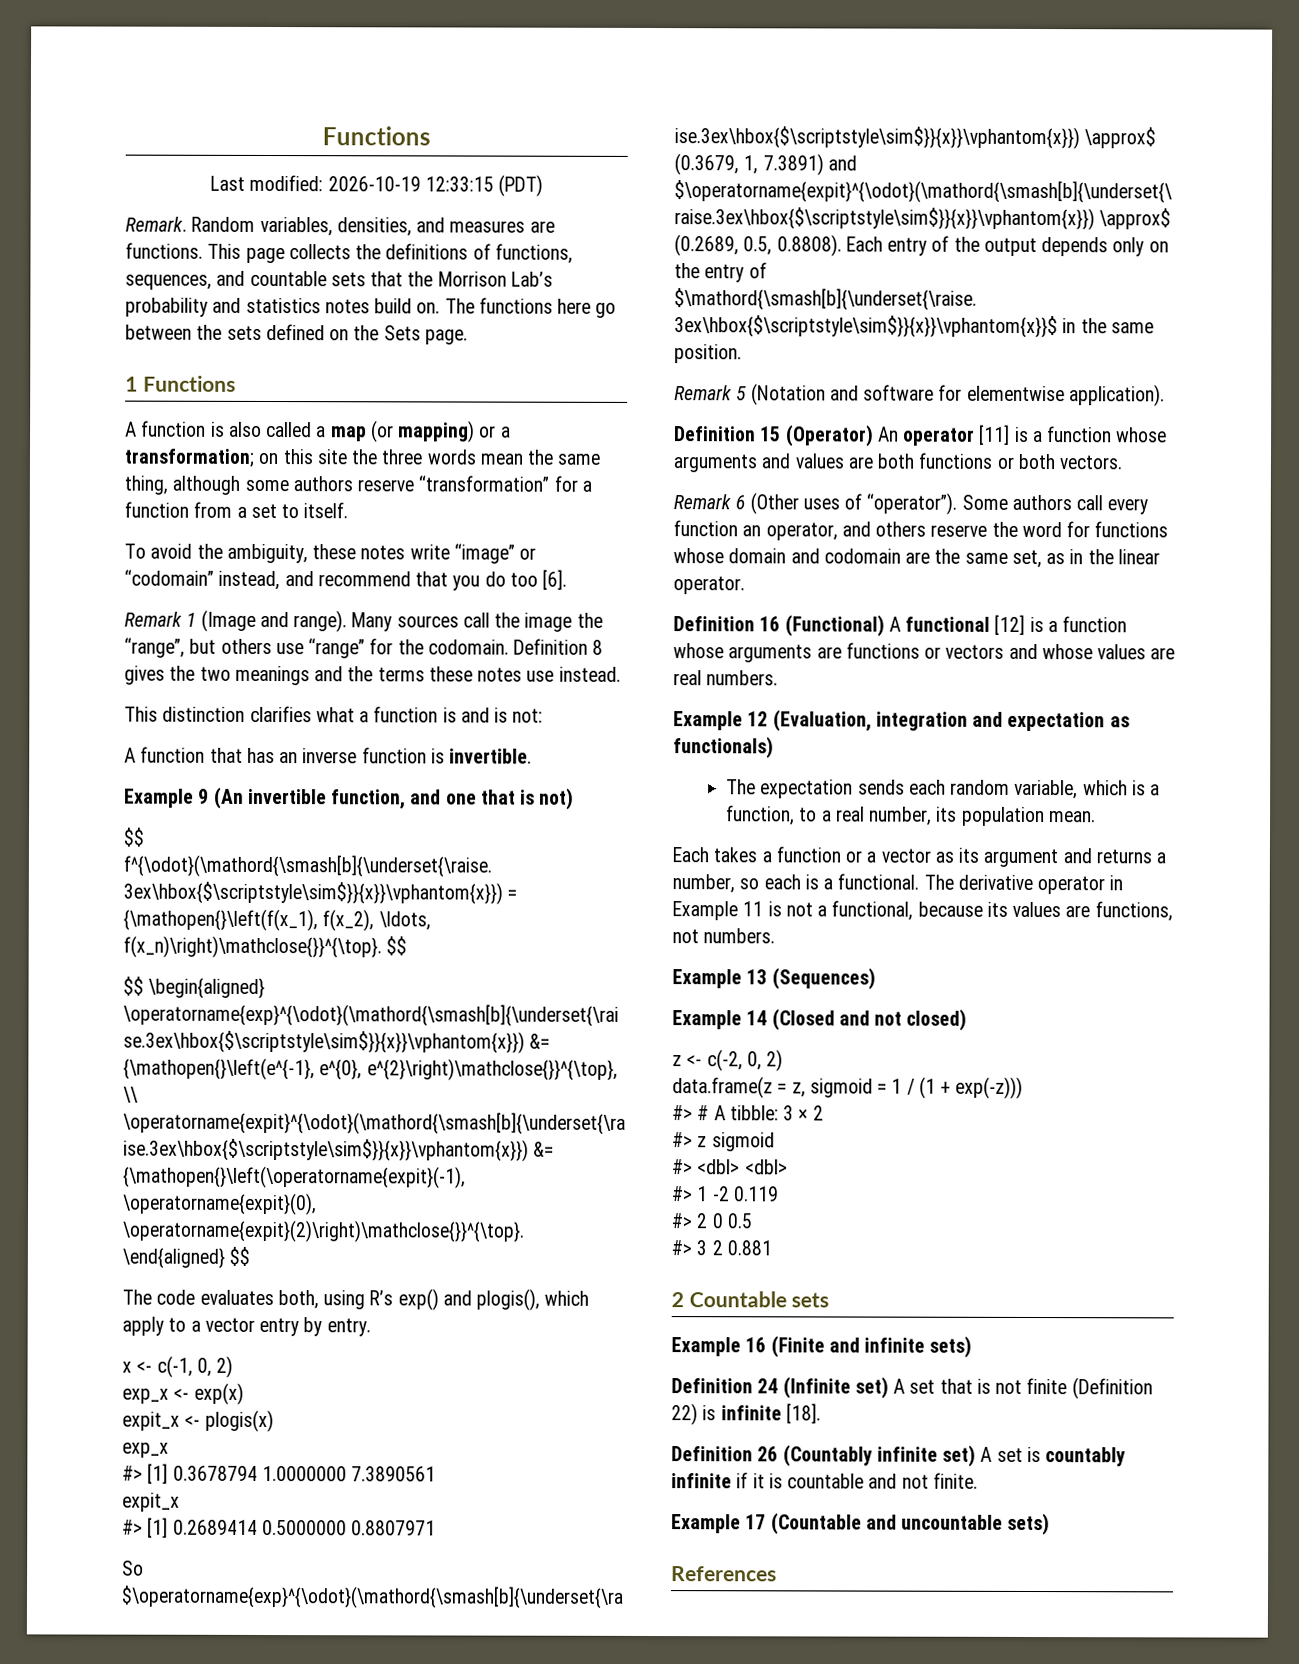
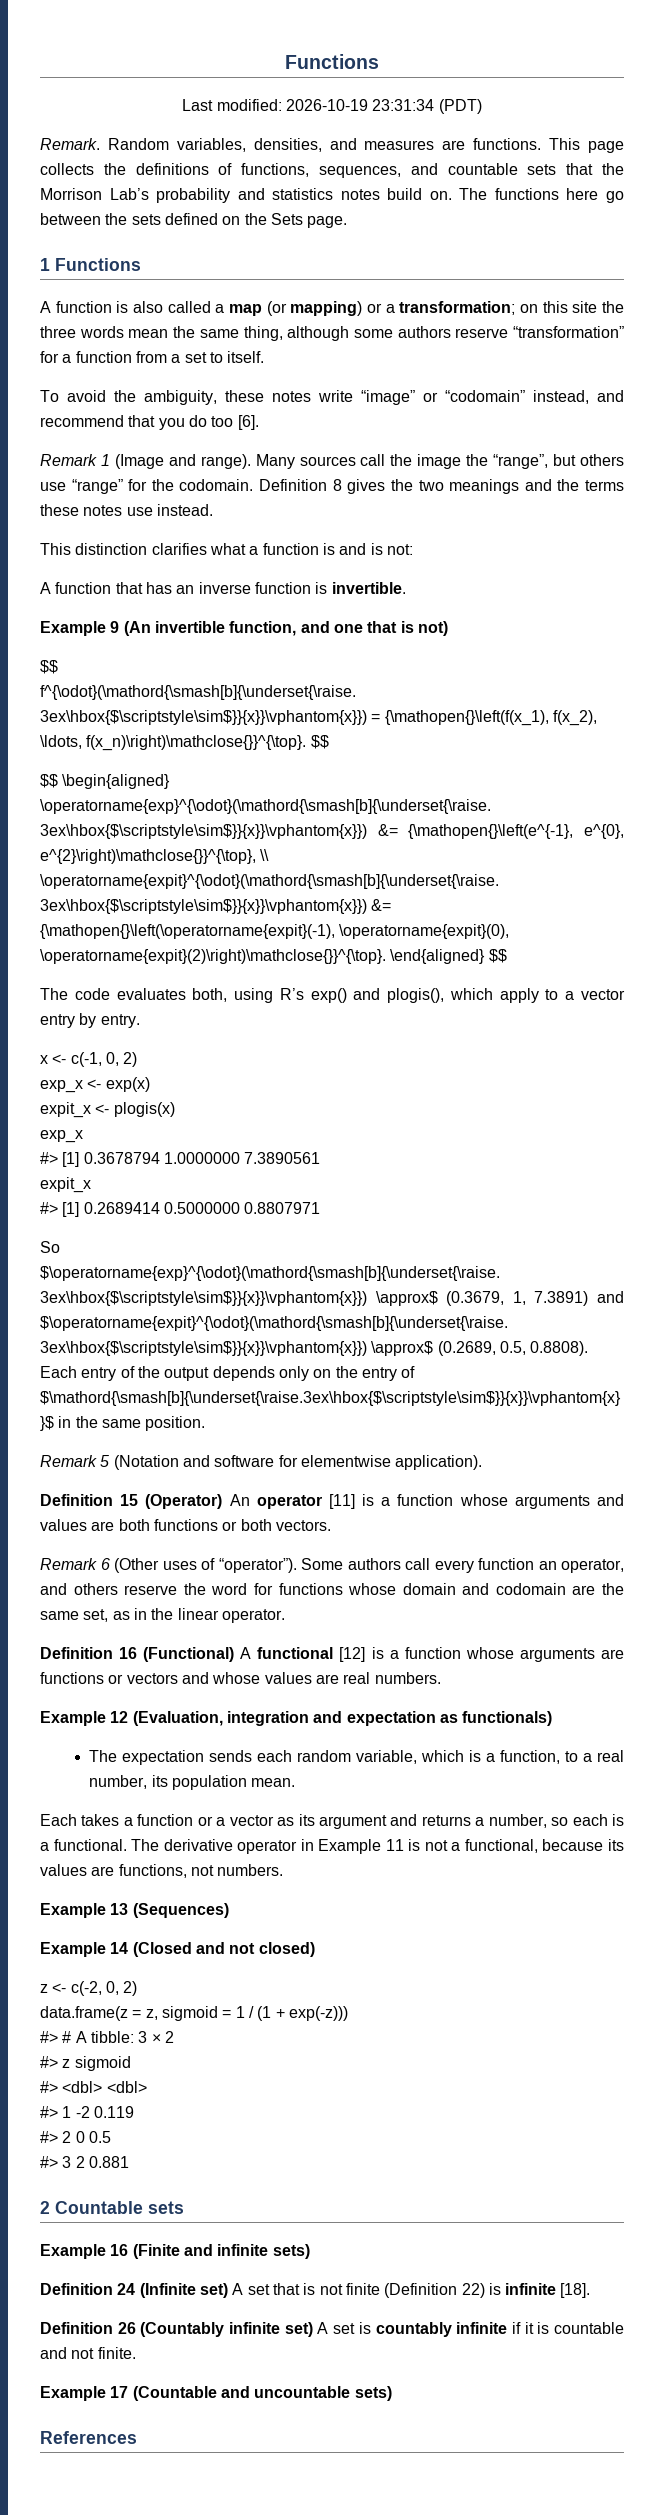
- Last modified: 2026-10-19 12:33:15 (PDT)
+ Last modified: 2026-10-19 23:31:34 (PDT)

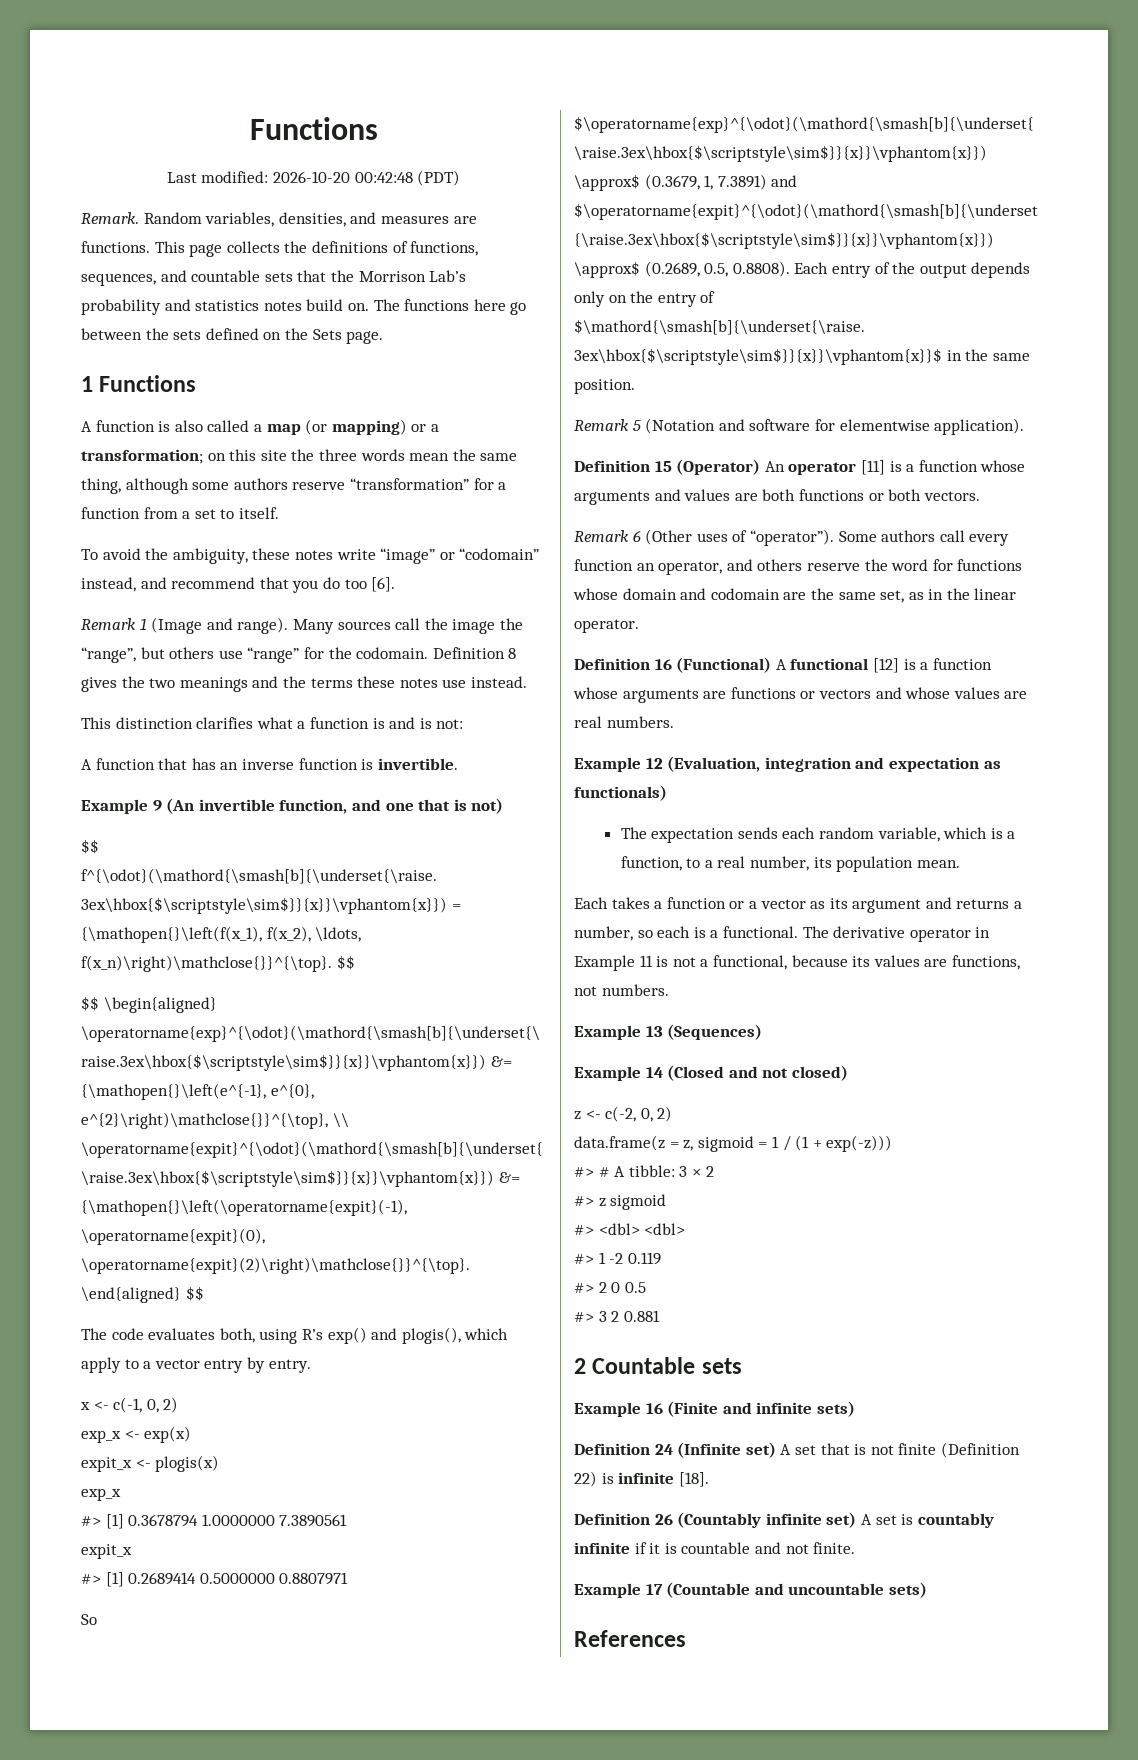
- Last modified: 2026-10-19 23:31:34 (PDT)
+ Last modified: 2026-10-20 00:42:48 (PDT)

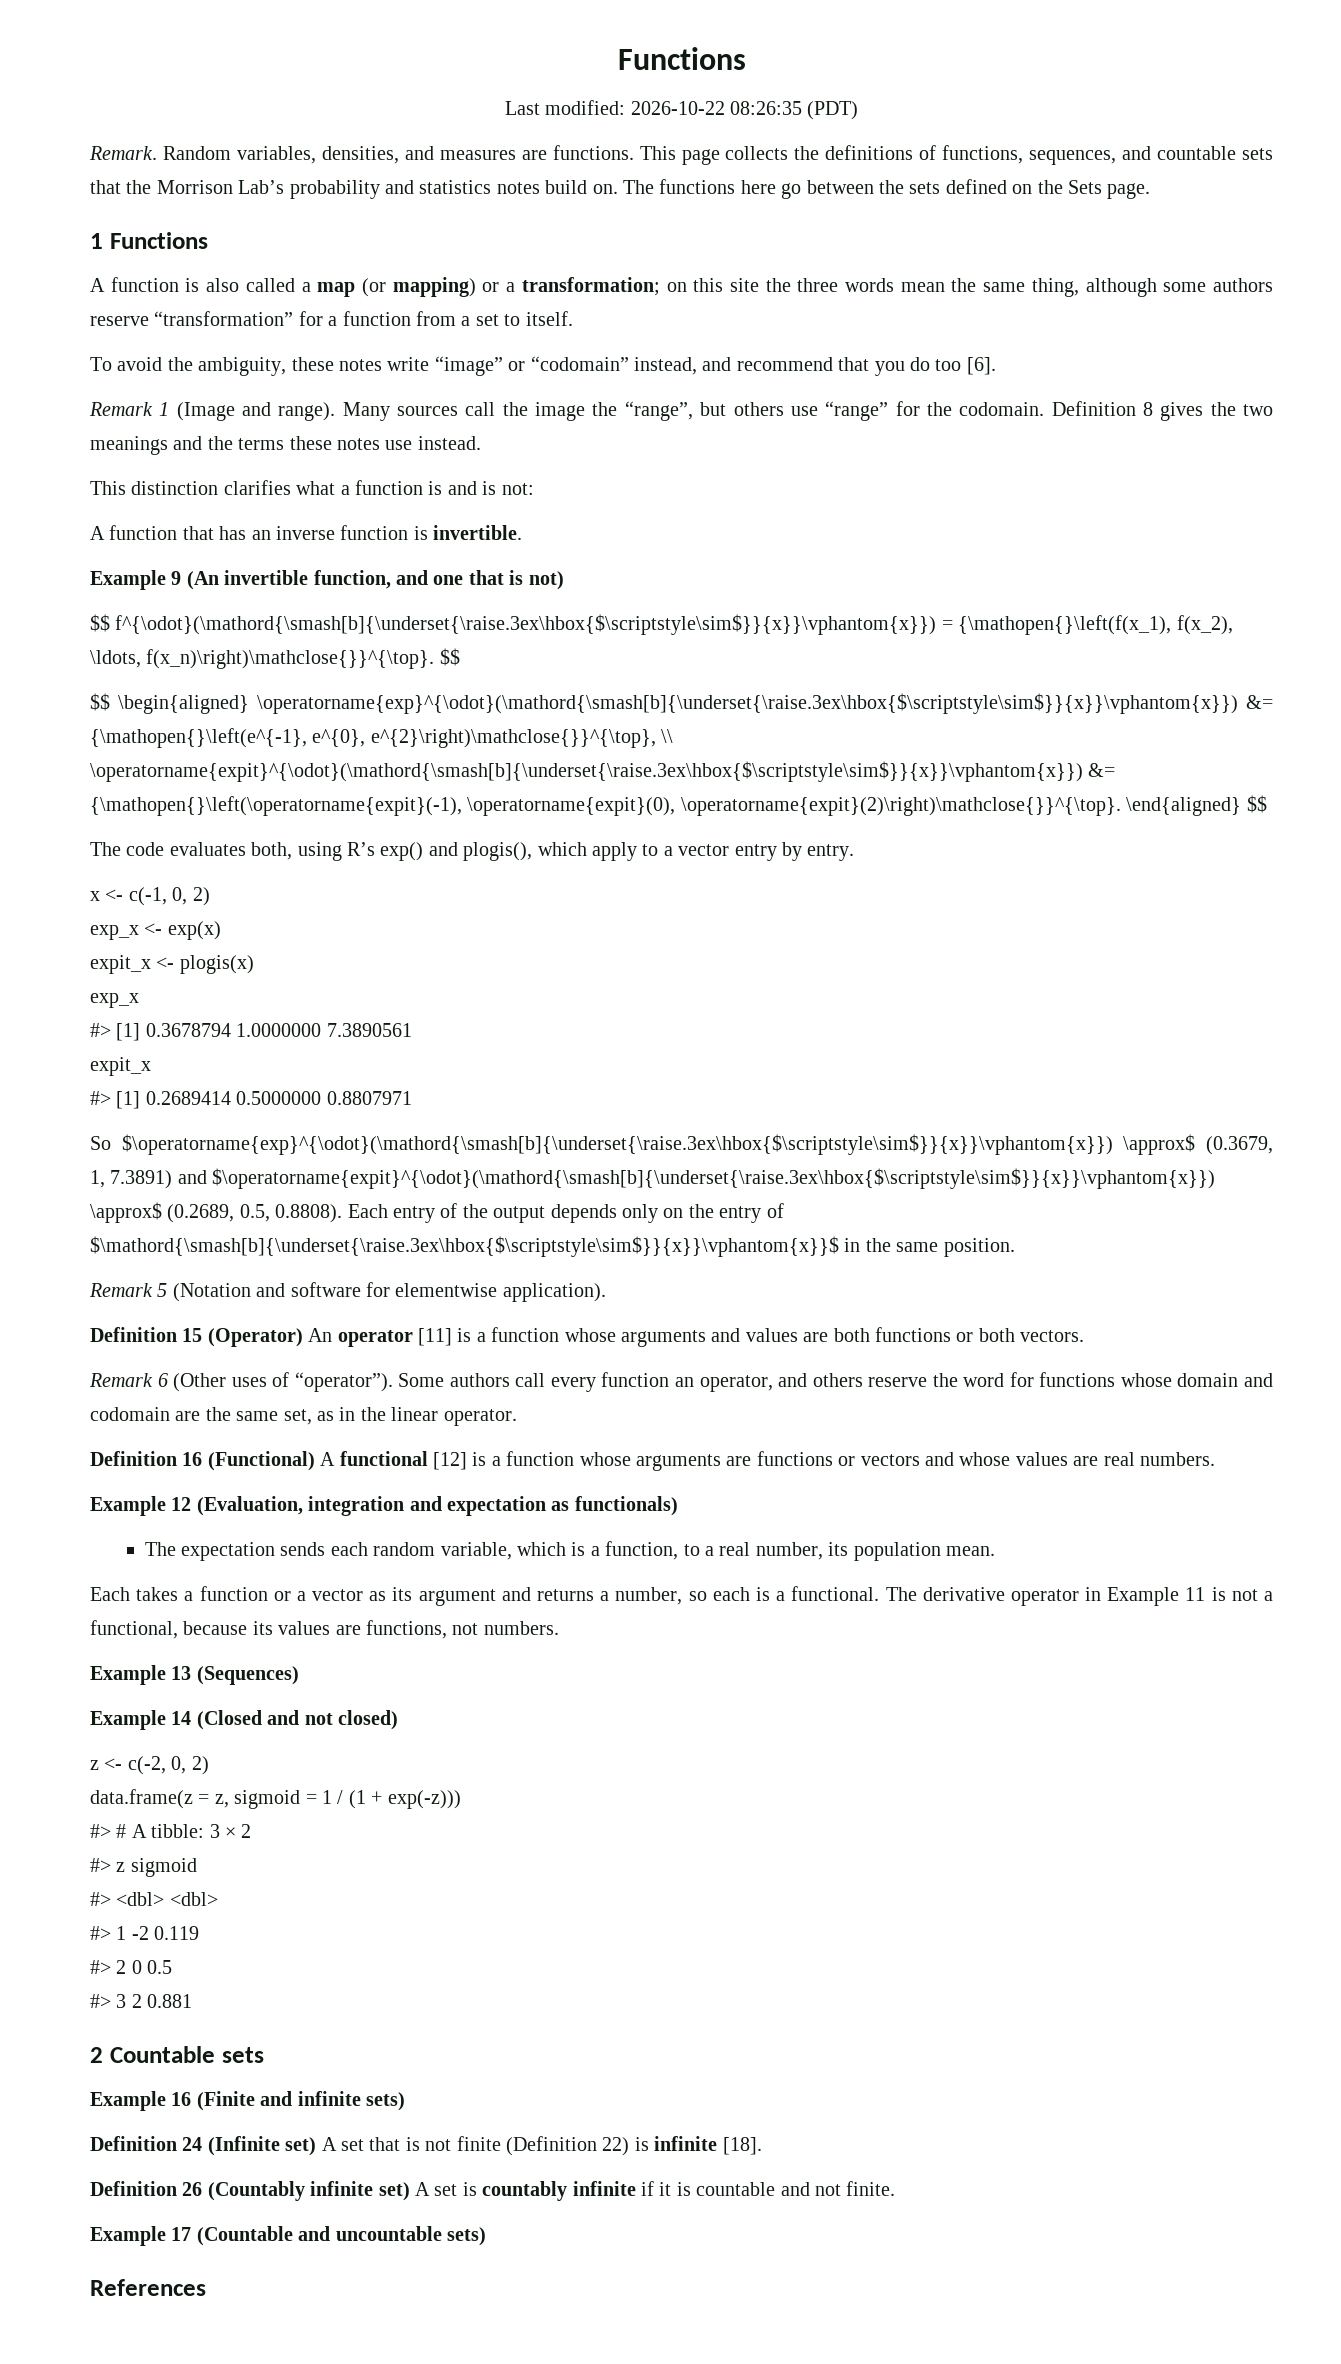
- Last modified: 2026-10-20 00:42:48 (PDT)
+ Last modified: 2026-10-22 08:26:35 (PDT)

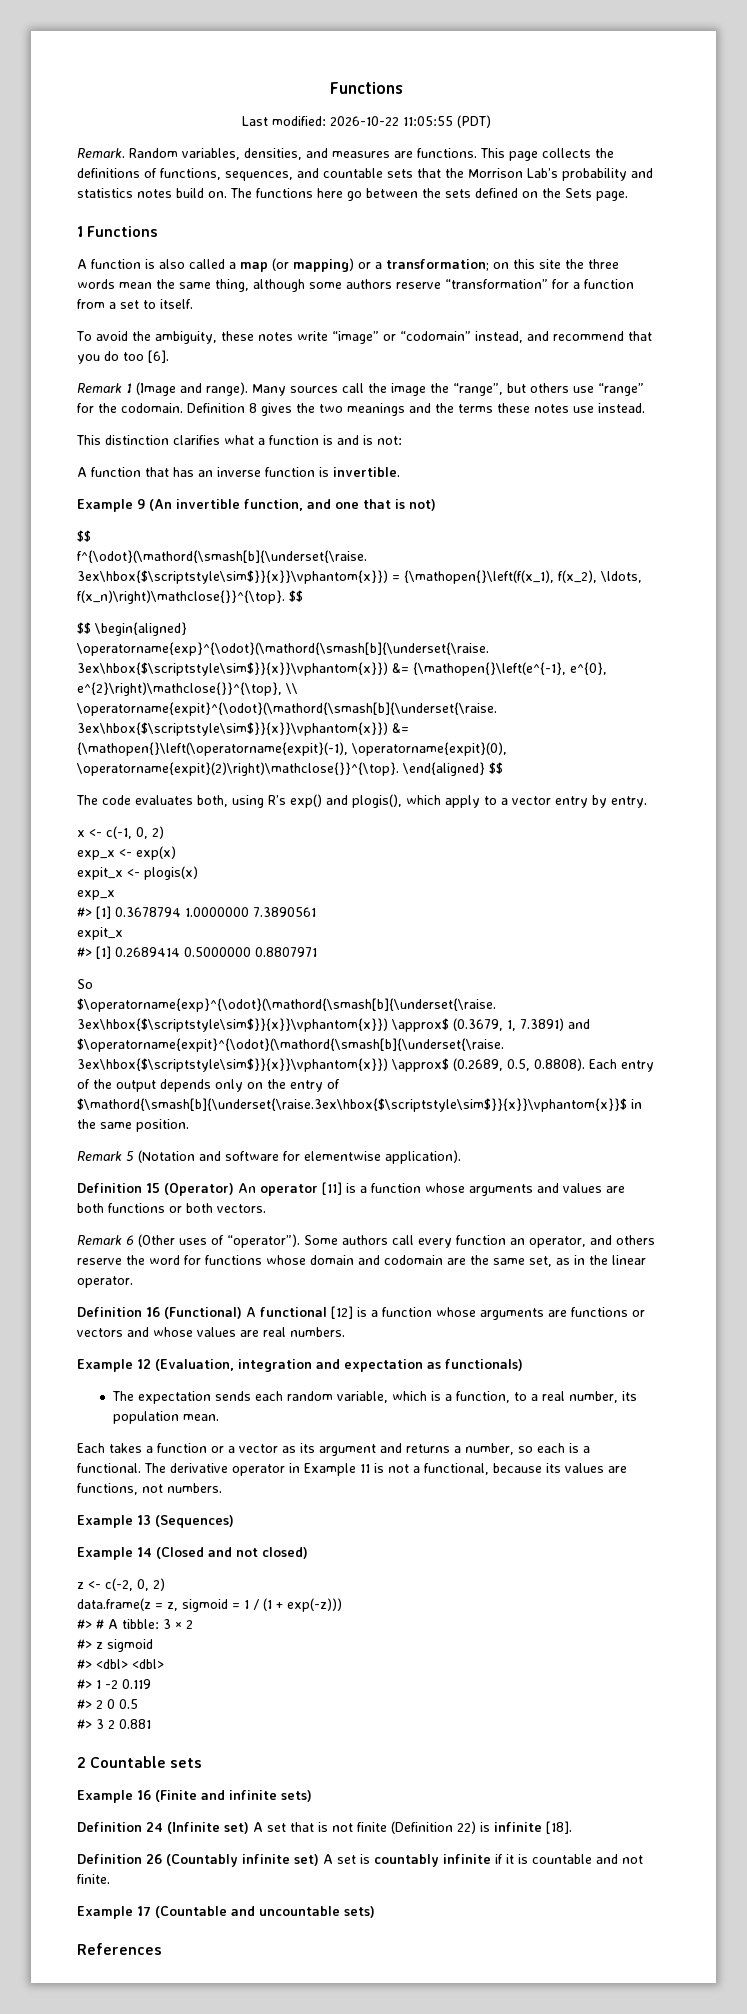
- Last modified: 2026-10-22 08:26:35 (PDT)
+ Last modified: 2026-10-22 11:05:55 (PDT)

